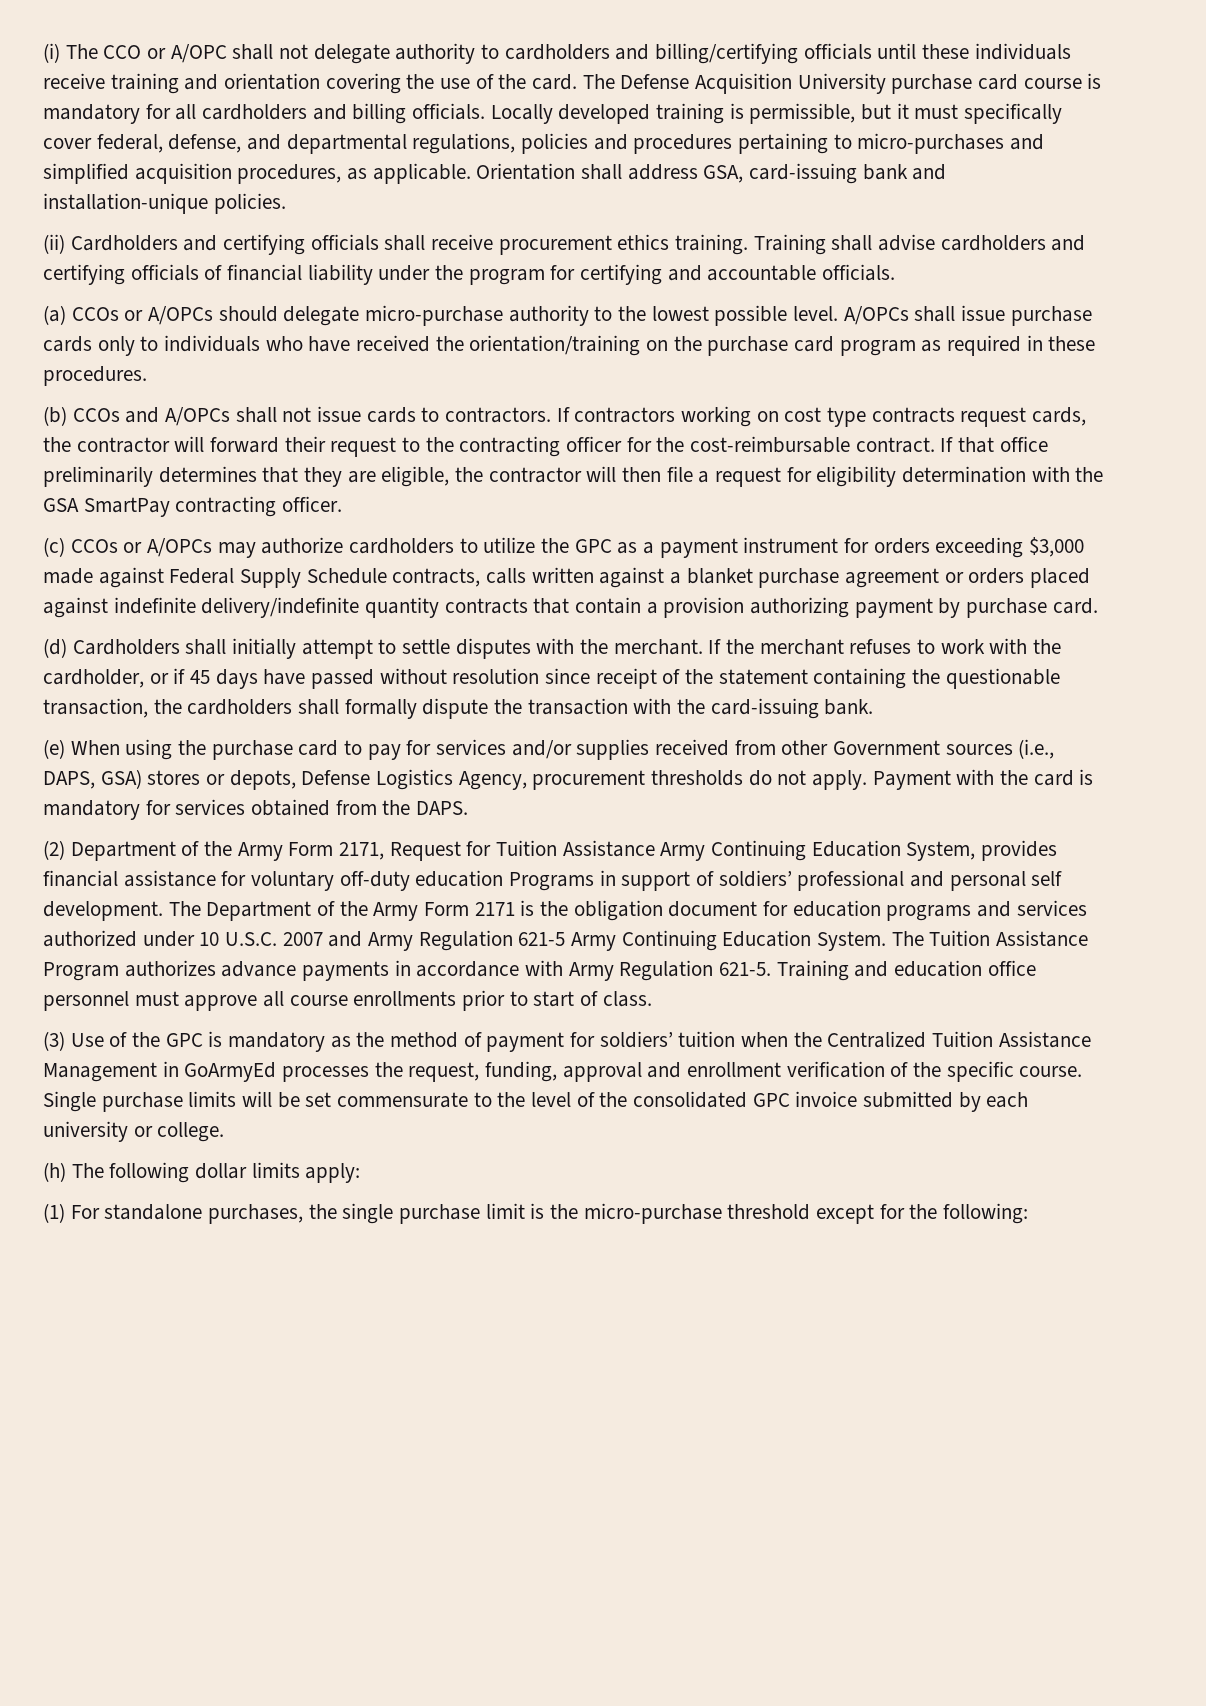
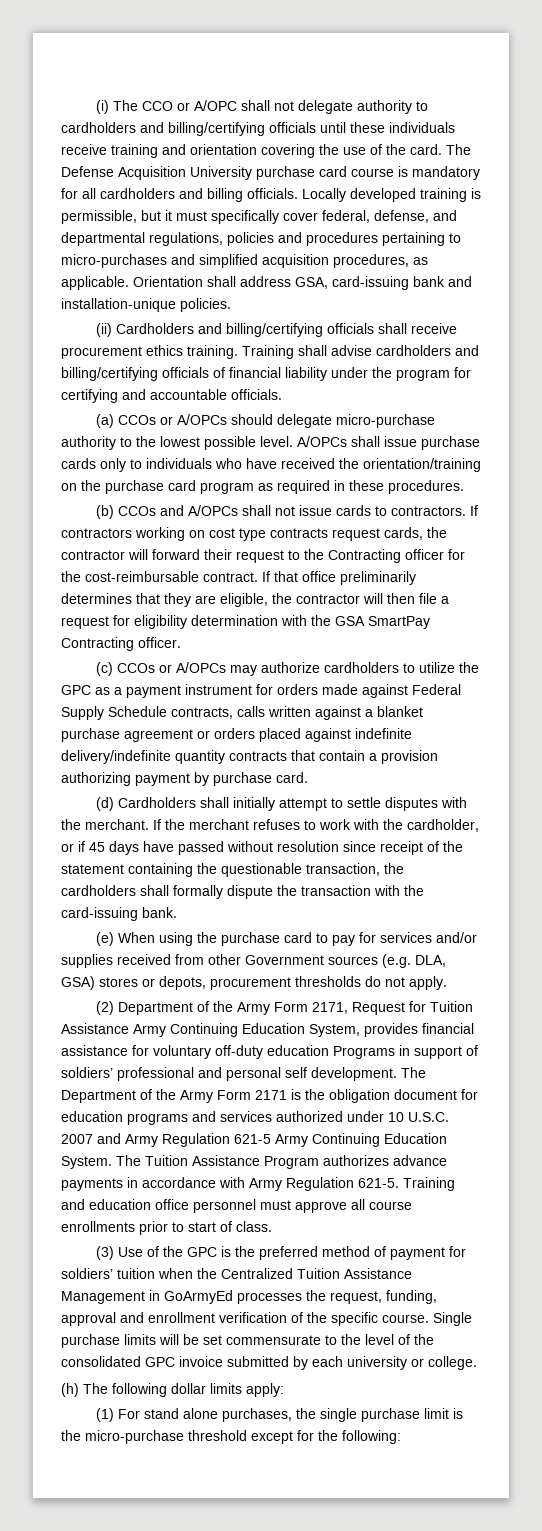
- (ii) Cardholders and certifying officials shall receive procurement ethics training.
+ (ii) Cardholders and billing/certifying officials shall receive procurement ethics training.
- Training shall advise cardholders and certifying officials of financial liability under the program for certifying and accountable officials.
+ Training shall advise cardholders and billing/certifying officials of financial liability under the program for certifying and accountable officials.
- If contractors working on cost type contracts request cards, the contractor will forward their request to the contracting officer for the cost-reimbursable contract.
+ If contractors working on cost type contracts request cards, the contractor will forward their request to the Contracting officer for the cost-reimbursable contract.
- If that office preliminarily determines that they are eligible, the contractor will then file a request for eligibility determination with the GSA SmartPay contracting officer.
+ If that office preliminarily determines that they are eligible, the contractor will then file a request for eligibility determination with the GSA SmartPay Contracting officer.
- (c) CCOs or A/OPCs may authorize cardholders to utilize the GPC as a payment instrument for orders exceeding $3,000 made against Federal Supply Schedule contracts, calls written against a blanket purchase agreement or orders placed against indefinite delivery/indefinite quantity contracts that contain a provision authorizing payment by purchase card.
+ (c) CCOs or A/OPCs may authorize cardholders to utilize the GPC as a payment instrument for orders made against Federal Supply Schedule contracts, calls written against a blanket purchase agreement or orders placed against indefinite delivery/indefinite quantity contracts that contain a provision authorizing payment by purchase card.
- (e) When using the purchase card to pay for services and/or supplies received from other Government sources (i.e., DAPS, GSA) stores or depots, Defense Logistics Agency, procurement thresholds do not apply. Payment with the card is mandatory for services obtained from the DAPS.
+ (e) When using the purchase card to pay for services and/or supplies received from other Government sources (e.g. DLA, GSA) stores or depots, procurement thresholds do not apply.
- (3) Use of the GPC is mandatory as the method of payment for soldiers’ tuition when the Centralized Tuition Assistance Management in GoArmyEd processes the request, funding, approval and enrollment verification of the specific course.
+ (3) Use of the GPC is the preferred method of payment for soldiers’ tuition when the Centralized Tuition Assistance Management in GoArmyEd processes the request, funding, approval and enrollment verification of the specific course.
- (1) For standalone purchases, the single purchase limit is the micro-purchase threshold except for the following:
+ (1) For stand alone purchases, the single purchase limit is the micro-purchase threshold except for the following:

